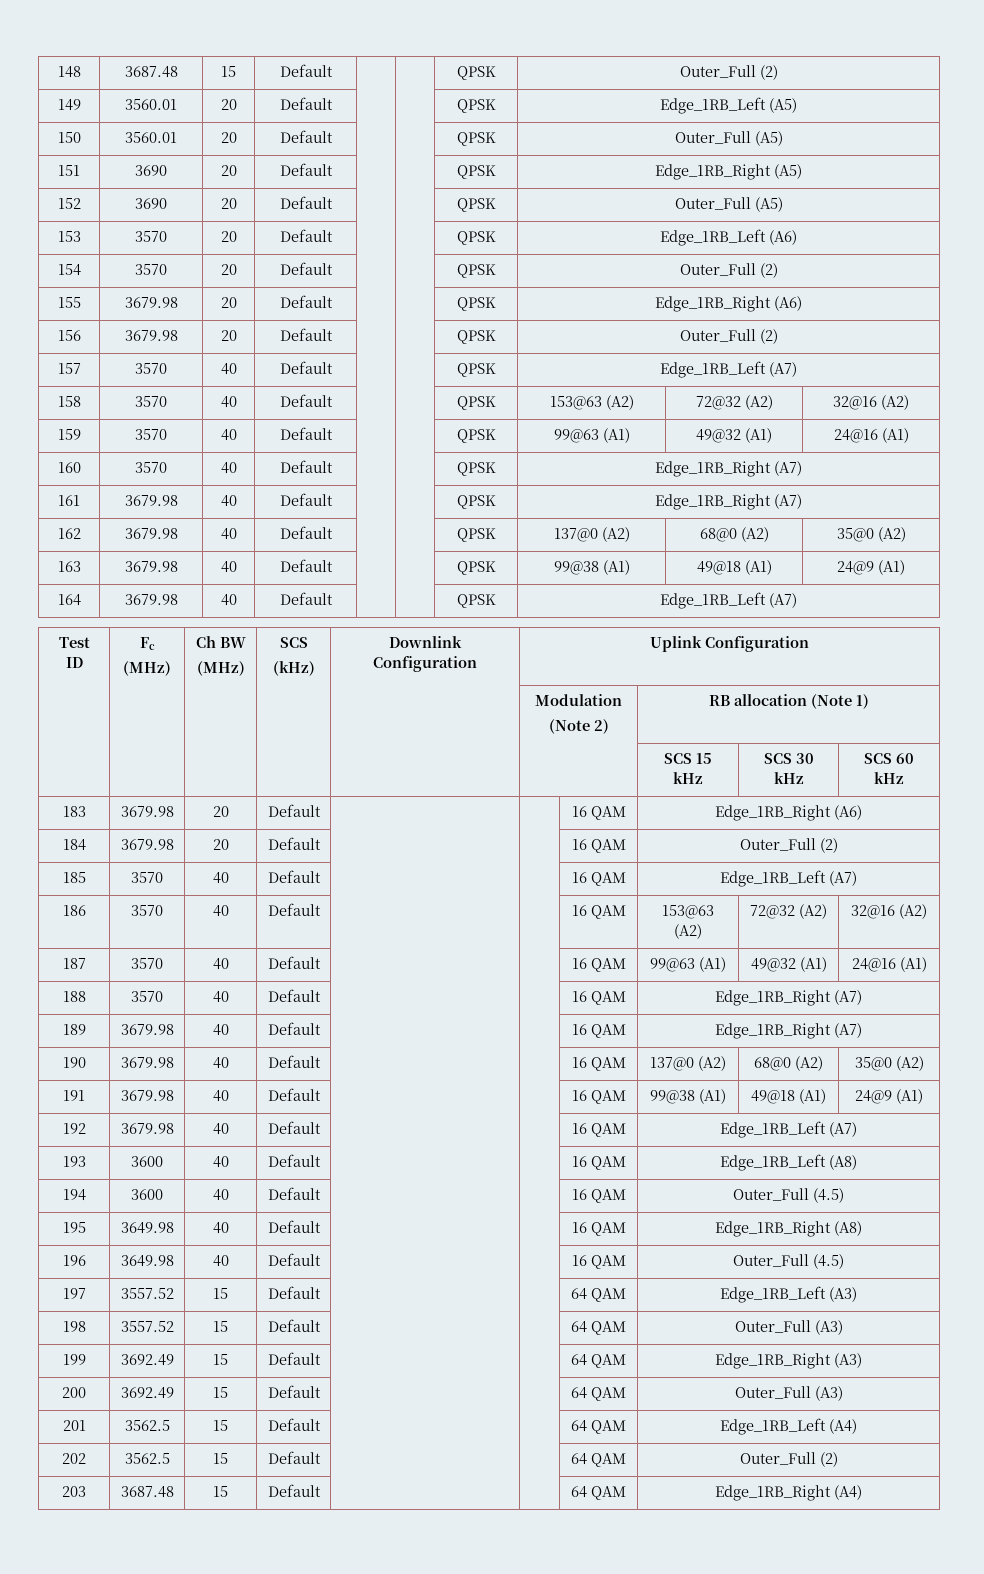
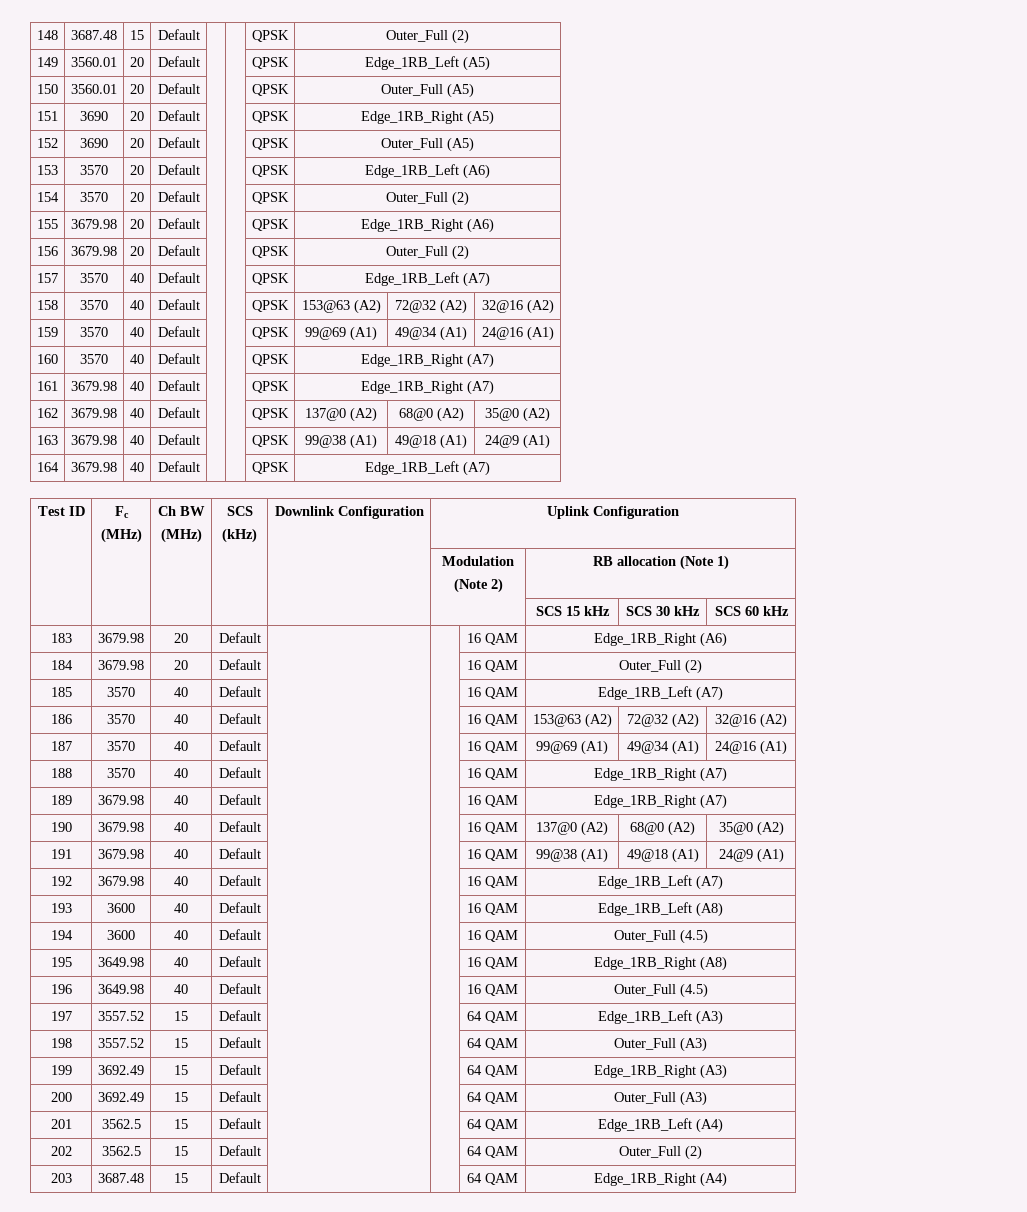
- 159 | 3570 | 40 | Default | | | QPSK | 99@63 (A1) | 49@32 (A1) | 24@16 (A1)
+ 159 | 3570 | 40 | Default | | | QPSK | 99@69 (A1) | 49@34 (A1) | 24@16 (A1)
- 187 | 3570 | 40 | Default | | | 16 QAM | 99@63 (A1) | 49@32 (A1) | 24@16 (A1)
+ 187 | 3570 | 40 | Default | | | 16 QAM | 99@69 (A1) | 49@34 (A1) | 24@16 (A1)

